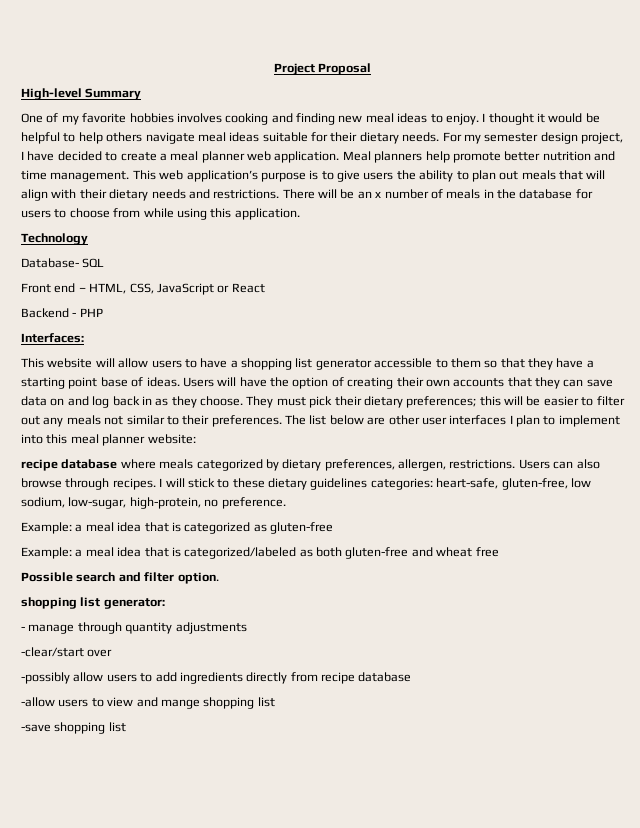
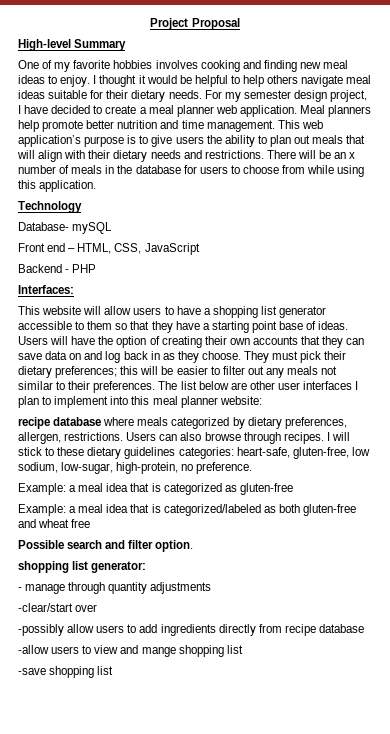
- Database- SQL
+ Database- mySQL
- Front end – HTML, CSS, JavaScript or React
+ Front end – HTML, CSS, JavaScript

